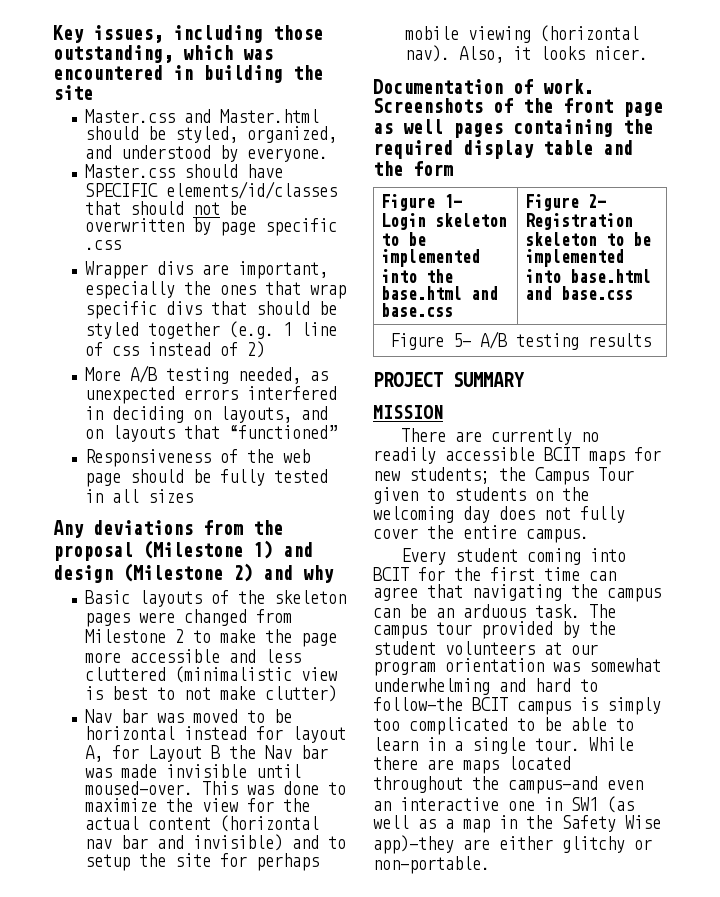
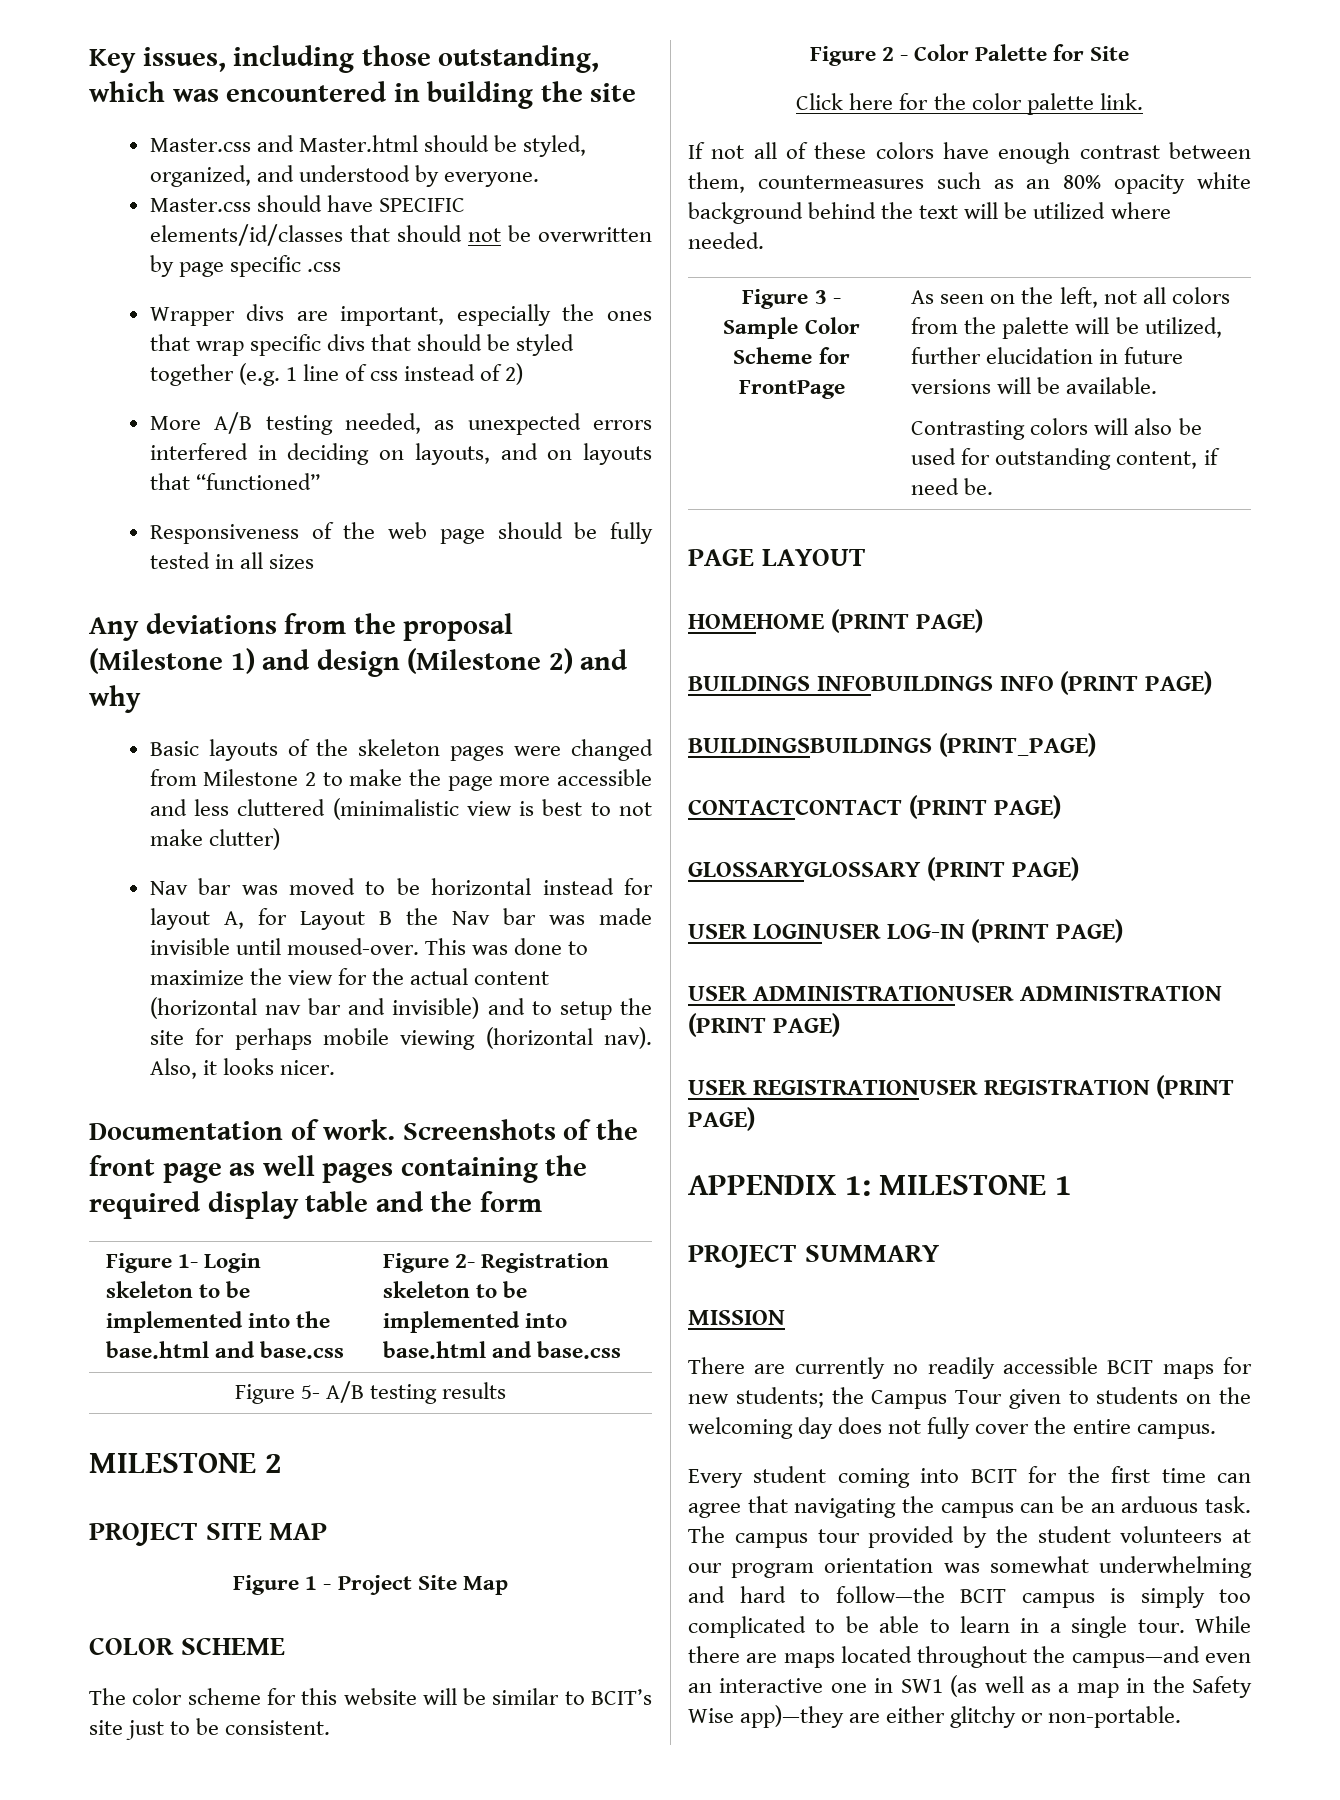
+ MILESTONE 2
+ PROJECT SITE MAP
+ Figure 1 - Project Site Map
+ COLOR SCHEME
+ The color scheme for this website will be similar to BCIT’s site just to be consistent.
+ Figure 2 - Color Palette for Site
+ Click here for the color palette link.
+ If not all of these colors have enough contrast between them, countermeasures such as an 80% opacity white background behind the text will be utilized where needed.
+ Figure 3 - Sample Color Scheme for FrontPage | As seen on the left, not all colors from the palette will be utilized, further elucidation in future versions will be available.
+ Contrasting colors will also be used for outstanding content, if need be.
+ PAGE LAYOUT
+ HOMEHOME (PRINT PAGE)
+ BUILDINGS INFOBUILDINGS INFO (PRINT PAGE)
+ BUILDINGSBUILDINGS (PRINT_PAGE)
+ CONTACTCONTACT (PRINT PAGE)
+ GLOSSARYGLOSSARY (PRINT PAGE)
+ USER LOGINUSER LOG-IN (PRINT PAGE)
+ USER ADMINISTRATIONUSER ADMINISTRATION (PRINT PAGE)
+ USER REGISTRATIONUSER REGISTRATION (PRINT PAGE)
+ APPENDIX 1: MILESTONE 1

